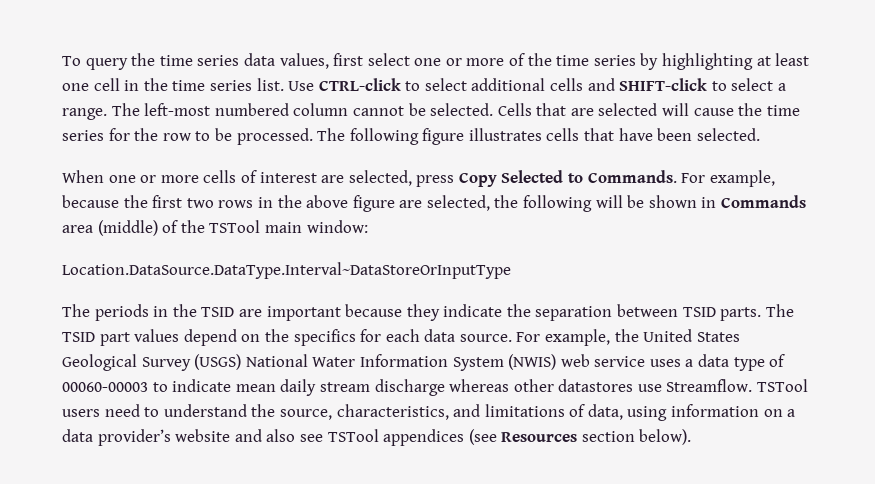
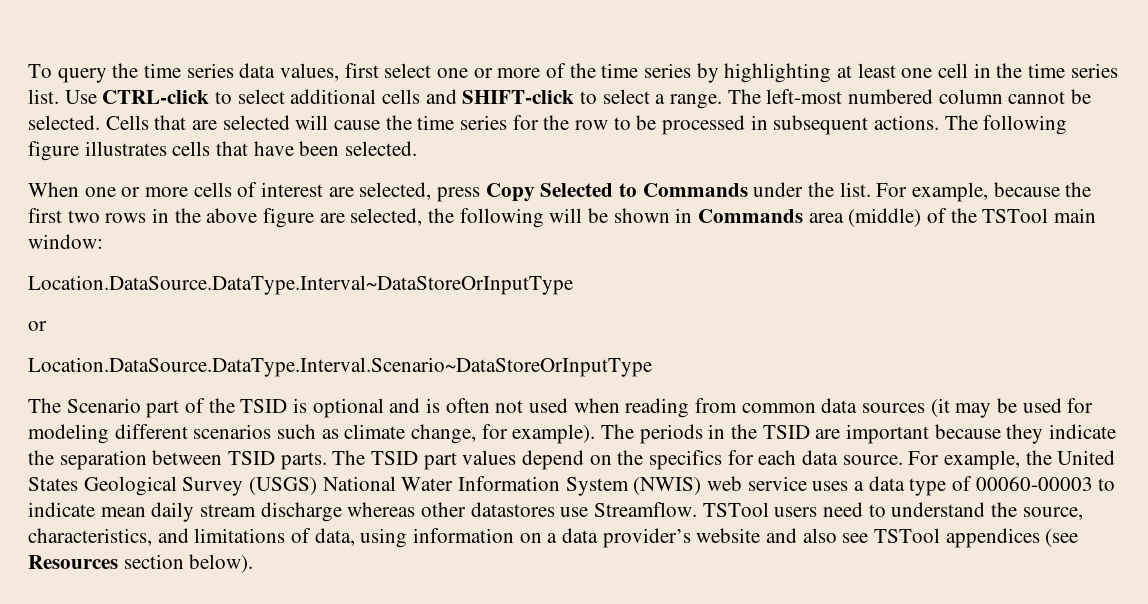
- Cells that are selected will cause the time series for the row to be processed.
+ Cells that are selected will cause the time series for the row to be processed in subsequent actions.
- When one or more cells of interest are selected, press Copy Selected to Commands.
+ When one or more cells of interest are selected, press Copy Selected to Commands under the list.
  Location.DataSource.DataType.Interval~DataStoreOrInputType
- The periods in the TSID are important because they indicate the separation between TSID parts.
+ or
+ Location.DataSource.DataType.Interval.Scenario~DataStoreOrInputType
+ The Scenario part of the TSID is optional and is often not used when reading from common data sources (it may be used for modeling different scenarios such as climate change, for example). The periods in the TSID are important because they indicate the separation between TSID parts.

